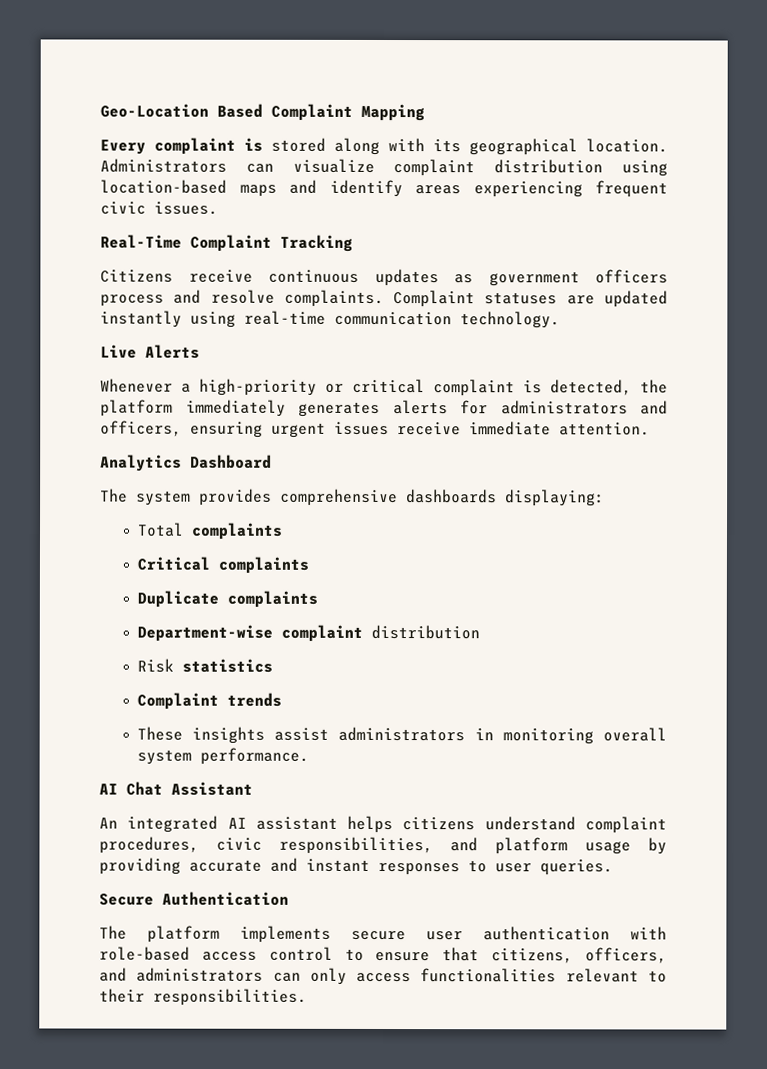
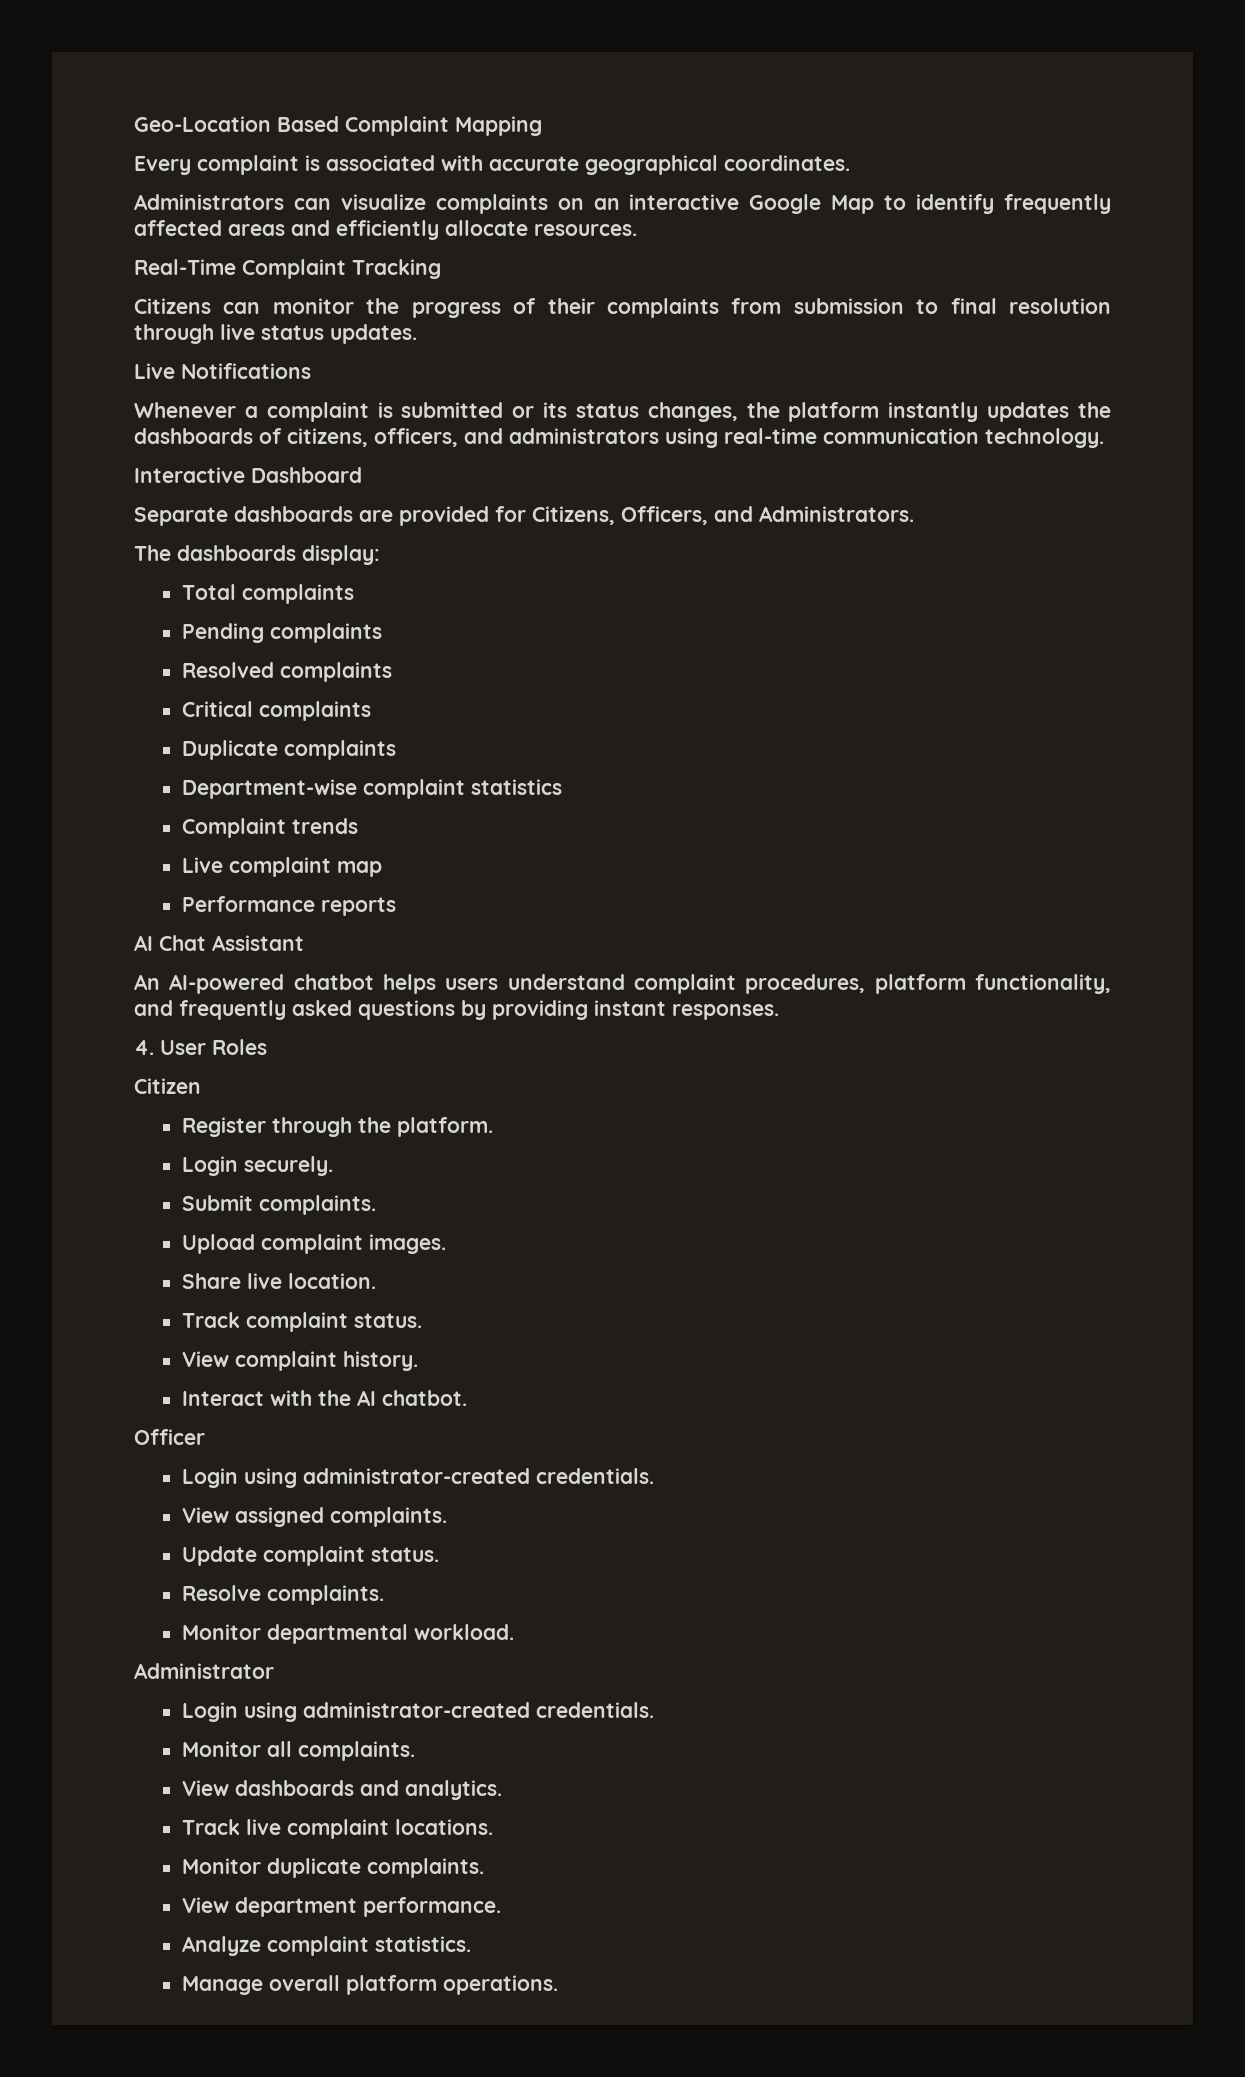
- Every complaint is stored along with its geographical location. Administrators can visualize complaint distribution using location-based maps and identify areas experiencing frequent civic issues.
+ Every complaint is associated with accurate geographical coordinates.
+ Administrators can visualize complaints on an interactive Google Map to identify frequently affected areas and efficiently allocate resources.
  Real-Time Complaint Tracking
- Citizens receive continuous updates as government officers process and resolve complaints. Complaint statuses are updated instantly using real-time communication technology.
- Live Alerts
- Whenever a high-priority or critical complaint is detected, the platform immediately generates alerts for administrators and officers, ensuring urgent issues receive immediate attention.
- Analytics Dashboard
- The system provides comprehensive dashboards displaying:
+ Citizens can monitor the progress of their complaints from submission to final resolution through live status updates.
+ Live Notifications
+ Whenever a complaint is submitted or its status changes, the platform instantly updates the dashboards of citizens, officers, and administrators using real-time communication technology.
+ Interactive Dashboard
+ Separate dashboards are provided for Citizens, Officers, and Administrators.
+ The dashboards display:
  Total complaints
+ Pending complaints
+ Resolved complaints
- Department-wise complaint distribution
- Risk statistics
+ Department-wise complaint statistics
- These insights assist administrators in monitoring overall system performance.
+ Live complaint map
+ Performance reports
  AI Chat Assistant
- An integrated AI assistant helps citizens understand complaint procedures, civic responsibilities, and platform usage by providing accurate and instant responses to user queries.
- Secure Authentication
- The platform implements secure user authentication with role-based access control to ensure that citizens, officers, and administrators can only access functionalities relevant to their responsibilities.
+ An AI-powered chatbot helps users understand complaint procedures, platform functionality, and frequently asked questions by providing instant responses.
+ 4. User Roles
+ Citizen
+ Register through the platform.
+ Login securely.
+ Submit complaints.
+ Upload complaint images.
+ Share live location.
+ Track complaint status.
+ View complaint history.
+ Interact with the AI chatbot.
+ Officer
+ Login using administrator-created credentials.
+ View assigned complaints.
+ Update complaint status.
+ Resolve complaints.
+ Monitor departmental workload.
+ Administrator
+ Login using administrator-created credentials.
+ Monitor all complaints.
+ View dashboards and analytics.
+ Track live complaint locations.
+ Monitor duplicate complaints.
+ View department performance.
+ Analyze complaint statistics.
+ Manage overall platform operations.

